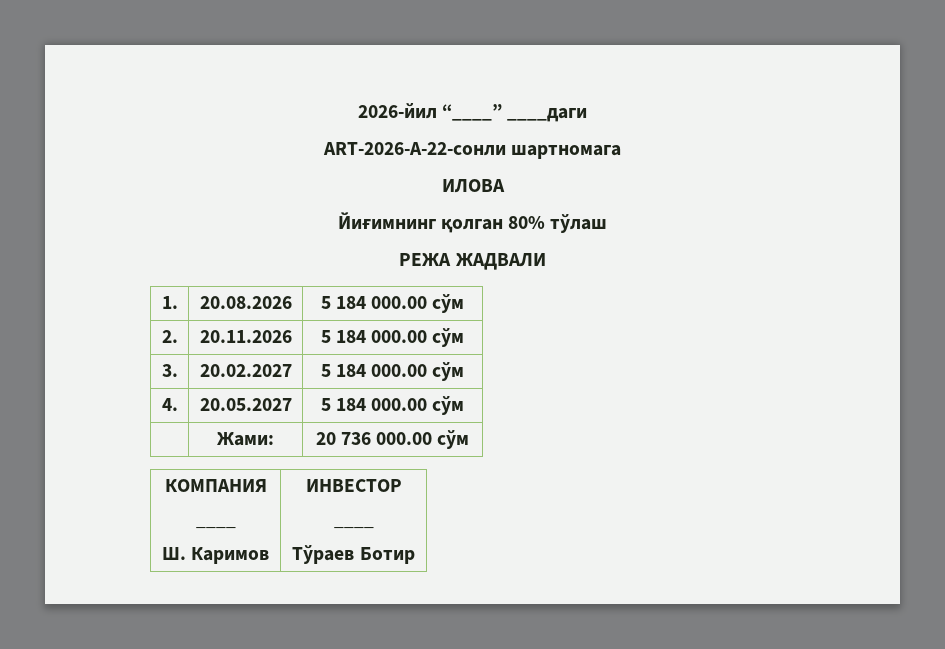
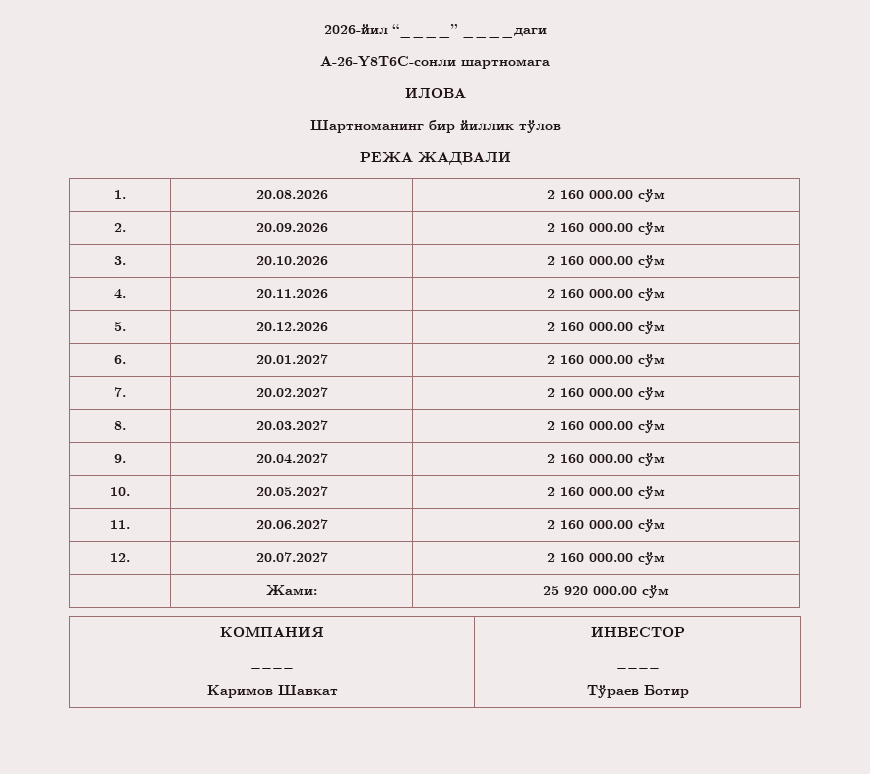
- ART-2026-A-22-сонли шартномага
+ А-26-Y8T6C-сонли шартномага
- Йиғимнинг қолган 80% тўлаш
+ Шартноманинг бир йиллик тўлов
- 1. | 20.08.2026 | 5 184 000.00 сўм
+ 1. | 20.08.2026 | 2 160 000.00 сўм
- 2. | 20.11.2026 | 5 184 000.00 сўм
+ 2. | 20.09.2026 | 2 160 000.00 сўм
- 3. | 20.02.2027 | 5 184 000.00 сўм
+ 3. | 20.10.2026 | 2 160 000.00 сўм
- 4. | 20.05.2027 | 5 184 000.00 сўм
+ 4. | 20.11.2026 | 2 160 000.00 сўм
+ 5. | 20.12.2026 | 2 160 000.00 сўм
+ 6. | 20.01.2027 | 2 160 000.00 сўм
+ 7. | 20.02.2027 | 2 160 000.00 сўм
+ 8. | 20.03.2027 | 2 160 000.00 сўм
+ 9. | 20.04.2027 | 2 160 000.00 сўм
+ 10. | 20.05.2027 | 2 160 000.00 сўм
+ 11. | 20.06.2027 | 2 160 000.00 сўм
+ 12. | 20.07.2027 | 2 160 000.00 сўм
- | Жами: | 20 736 000.00 сўм
+ | Жами: | 25 920 000.00 сўм
  КОМПАНИЯ
  ____
- Ш. Каримов | ИНВЕСТОР
+ Каримов Шавкат | ИНВЕСТОР

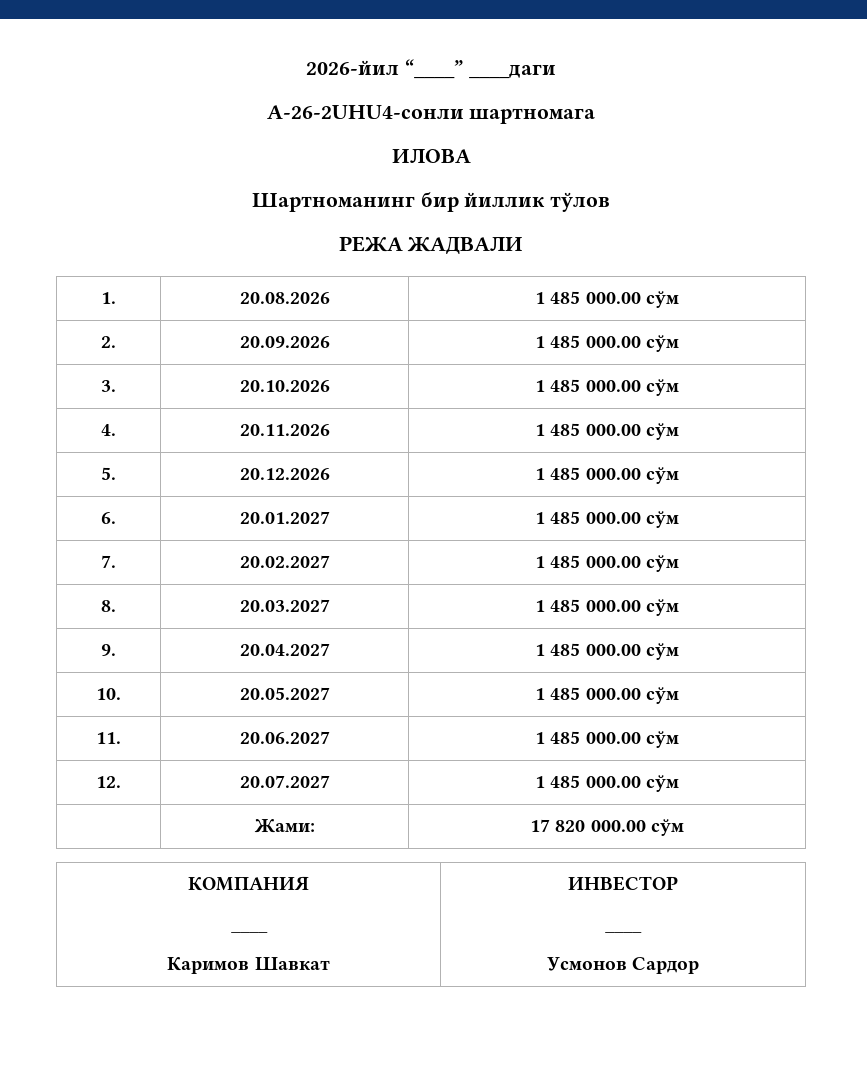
- А-26-Y8T6C-сонли шартномага
+ А-26-2UHU4-сонли шартномага
- 1. | 20.08.2026 | 2 160 000.00 сўм
+ 1. | 20.08.2026 | 1 485 000.00 сўм
- 2. | 20.09.2026 | 2 160 000.00 сўм
+ 2. | 20.09.2026 | 1 485 000.00 сўм
- 3. | 20.10.2026 | 2 160 000.00 сўм
+ 3. | 20.10.2026 | 1 485 000.00 сўм
- 4. | 20.11.2026 | 2 160 000.00 сўм
+ 4. | 20.11.2026 | 1 485 000.00 сўм
- 5. | 20.12.2026 | 2 160 000.00 сўм
+ 5. | 20.12.2026 | 1 485 000.00 сўм
- 6. | 20.01.2027 | 2 160 000.00 сўм
+ 6. | 20.01.2027 | 1 485 000.00 сўм
- 7. | 20.02.2027 | 2 160 000.00 сўм
+ 7. | 20.02.2027 | 1 485 000.00 сўм
- 8. | 20.03.2027 | 2 160 000.00 сўм
+ 8. | 20.03.2027 | 1 485 000.00 сўм
- 9. | 20.04.2027 | 2 160 000.00 сўм
+ 9. | 20.04.2027 | 1 485 000.00 сўм
- 10. | 20.05.2027 | 2 160 000.00 сўм
+ 10. | 20.05.2027 | 1 485 000.00 сўм
- 11. | 20.06.2027 | 2 160 000.00 сўм
+ 11. | 20.06.2027 | 1 485 000.00 сўм
- 12. | 20.07.2027 | 2 160 000.00 сўм
+ 12. | 20.07.2027 | 1 485 000.00 сўм
- | Жами: | 25 920 000.00 сўм
+ | Жами: | 17 820 000.00 сўм
  КОМПАНИЯ
  ____
  Каримов Шавкат | ИНВЕСТОР
  ____
- Тўраев Ботир
+ Усмонов Сардор

